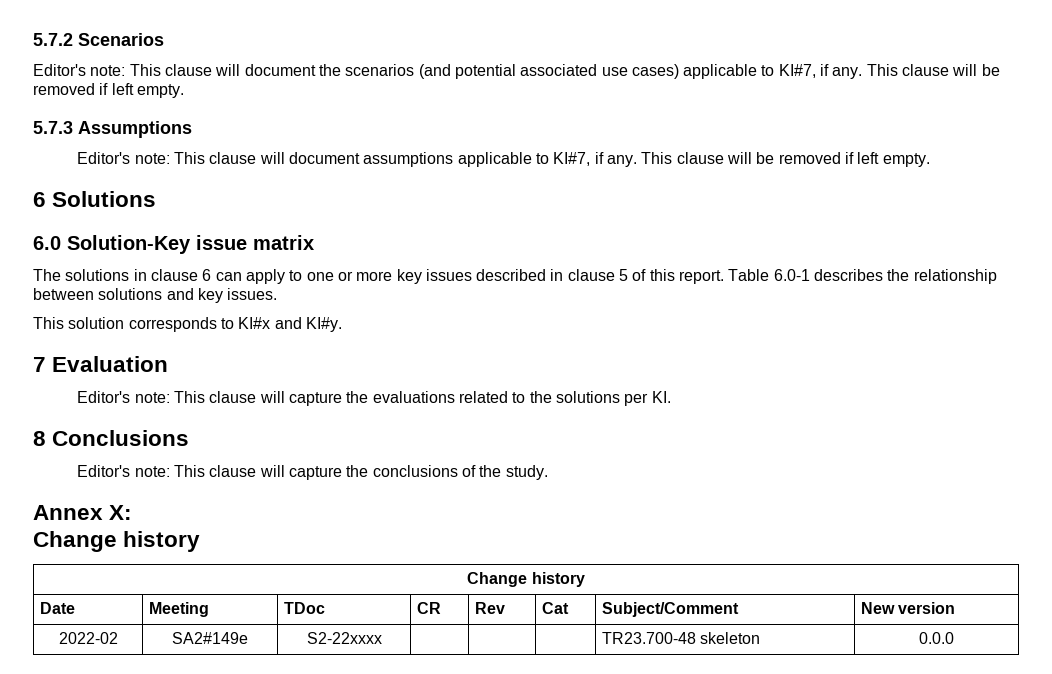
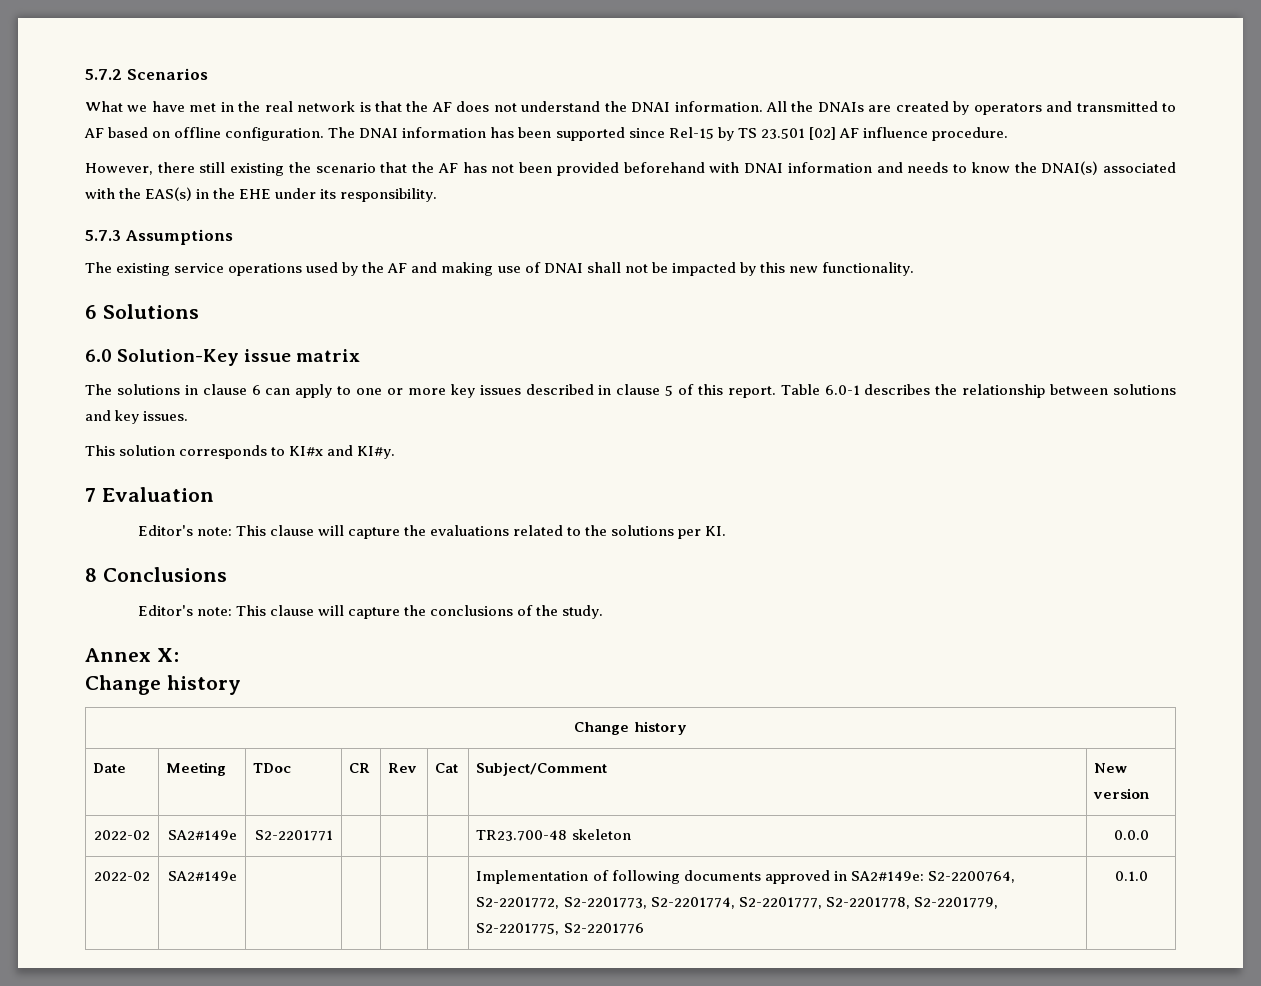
- Editor's note: This clause will document the scenarios (and potential associated use cases) applicable to KI#7, if any. This clause will be removed if left empty.
+ What we have met in the real network is that the AF does not understand the DNAI information. All the DNAIs are created by operators and transmitted to AF based on offline configuration. The DNAI information has been supported since Rel-15 by TS 23.501 [02] AF influence procedure.
+ However, there still existing the scenario that the AF has not been provided beforehand with DNAI information and needs to know the DNAI(s) associated with the EAS(s) in the EHE under its responsibility.
  5.7.3 Assumptions
- Editor's note: This clause will document assumptions applicable to KI#7, if any. This clause will be removed if left empty.
+ The existing service operations used by the AF and making use of DNAI shall not be impacted by this new functionality.
- 2022-02 | SA2#149e | S2-22xxxx | | | | TR23.700-48 skeleton | 0.0.0
+ 2022-02 | SA2#149e | S2-2201771 | | | | TR23.700-48 skeleton | 0.0.0
+ 2022-02 | SA2#149e | | | | | Implementation of following documents approved in SA2#149e: S2-2200764, S2-2201772, S2-2201773, S2-2201774, S2-2201777, S2-2201778, S2-2201779, S2-2201775, S2-2201776 | 0.1.0

